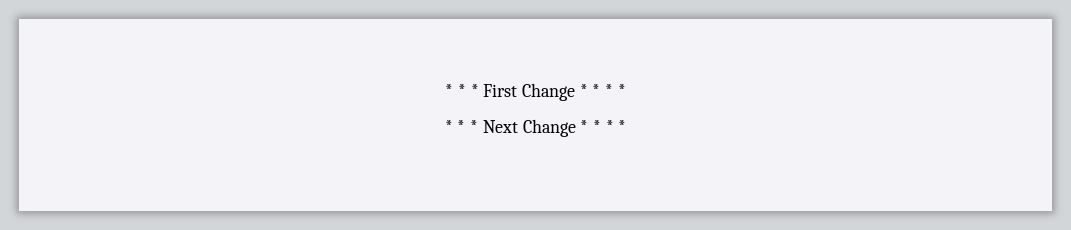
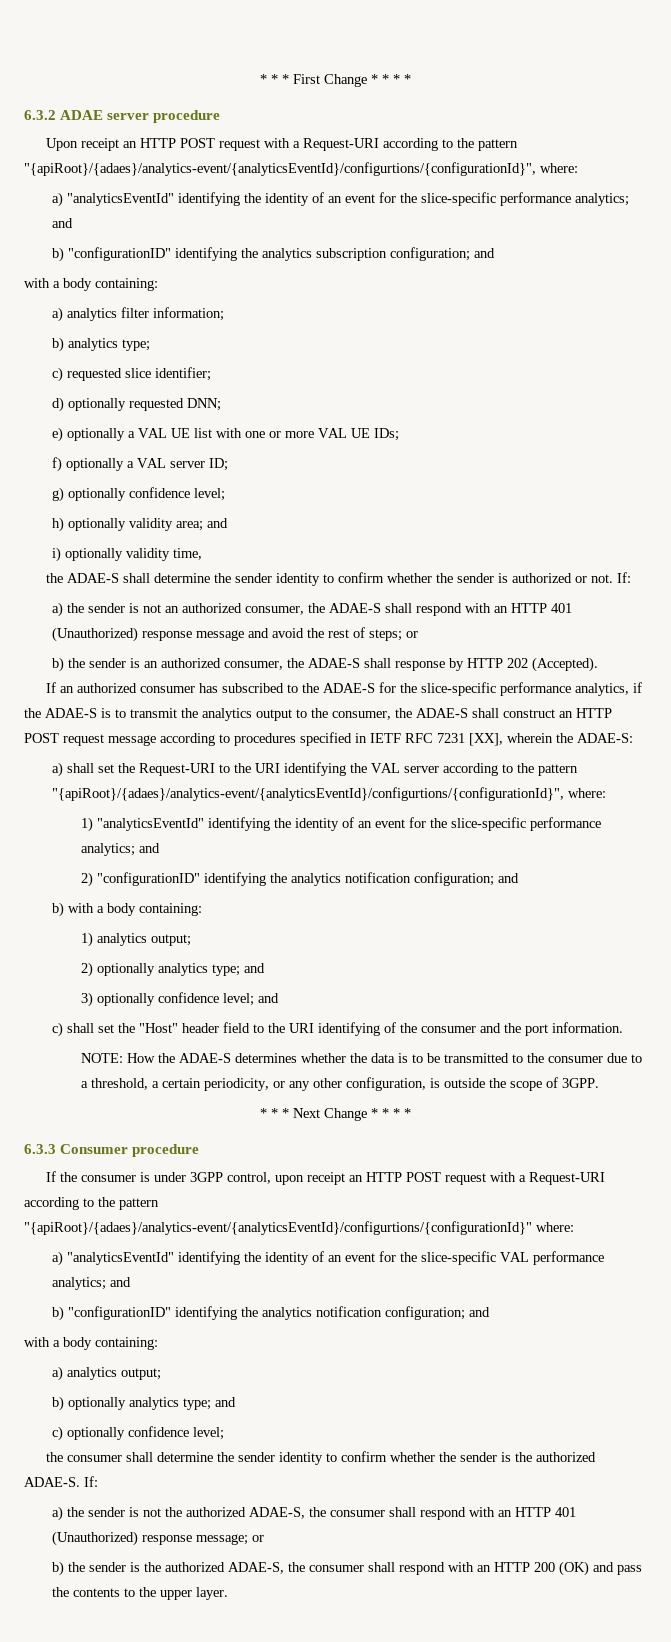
+ 6.3.2 ADAE server procedure
+ Upon receipt an HTTP POST request with a Request-URI according to the pattern "{apiRoot}/{adaes}/analytics-event/{analyticsEventId}/configurtions/{configurationId}", where:
+ a) "analyticsEventId" identifying the identity of an event for the slice-specific performance analytics; and
+ b) "configurationID" identifying the analytics subscription configuration; and
+ with a body containing:
+ a) analytics filter information;
+ b) analytics type;
+ c) requested slice identifier;
+ d) optionally requested DNN;
+ e) optionally a VAL UE list with one or more VAL UE IDs;
+ f) optionally a VAL server ID;
+ g) optionally confidence level;
+ h) optionally validity area; and
+ i) optionally validity time,
+ the ADAE-S shall determine the sender identity to confirm whether the sender is authorized or not. If:
+ a) the sender is not an authorized consumer, the ADAE-S shall respond with an HTTP 401 (Unauthorized) response message and avoid the rest of steps; or
+ b) the sender is an authorized consumer, the ADAE-S shall response by HTTP 202 (Accepted).
+ If an authorized consumer has subscribed to the ADAE-S for the slice-specific performance analytics, if the ADAE-S is to transmit the analytics output to the consumer, the ADAE-S shall construct an HTTP POST request message according to procedures specified in IETF RFC 7231 [XX], wherein the ADAE-S:
+ a) shall set the Request-URI to the URI identifying the VAL server according to the pattern "{apiRoot}/{adaes}/analytics-event/{analyticsEventId}/configurtions/{configurationId}", where:
+ 1) "analyticsEventId" identifying the identity of an event for the slice-specific performance analytics; and
+ 2) "configurationID" identifying the analytics notification configuration; and
+ b) with a body containing:
+ 1) analytics output;
+ 2) optionally analytics type; and
+ 3) optionally confidence level; and
+ c) shall set the "Host" header field to the URI identifying of the consumer and the port information.
+ NOTE: How the ADAE-S determines whether the data is to be transmitted to the consumer due to a threshold, a certain periodicity, or any other configuration, is outside the scope of 3GPP.
+ 6.3.3 Consumer procedure
+ If the consumer is under 3GPP control, upon receipt an HTTP POST request with a Request-URI according to the pattern "{apiRoot}/{adaes}/analytics-event/{analyticsEventId}/configurtions/{configurationId}" where:
+ a) "analyticsEventId" identifying the identity of an event for the slice-specific VAL performance analytics; and
+ b) "configurationID" identifying the analytics notification configuration; and
+ with a body containing:
+ a) analytics output;
+ b) optionally analytics type; and
+ c) optionally confidence level;
+ the consumer shall determine the sender identity to confirm whether the sender is the authorized ADAE-S. If:
+ a) the sender is not the authorized ADAE-S, the consumer shall respond with an HTTP 401 (Unauthorized) response message; or
+ b) the sender is the authorized ADAE-S, the consumer shall respond with an HTTP 200 (OK) and pass the contents to the upper layer.

